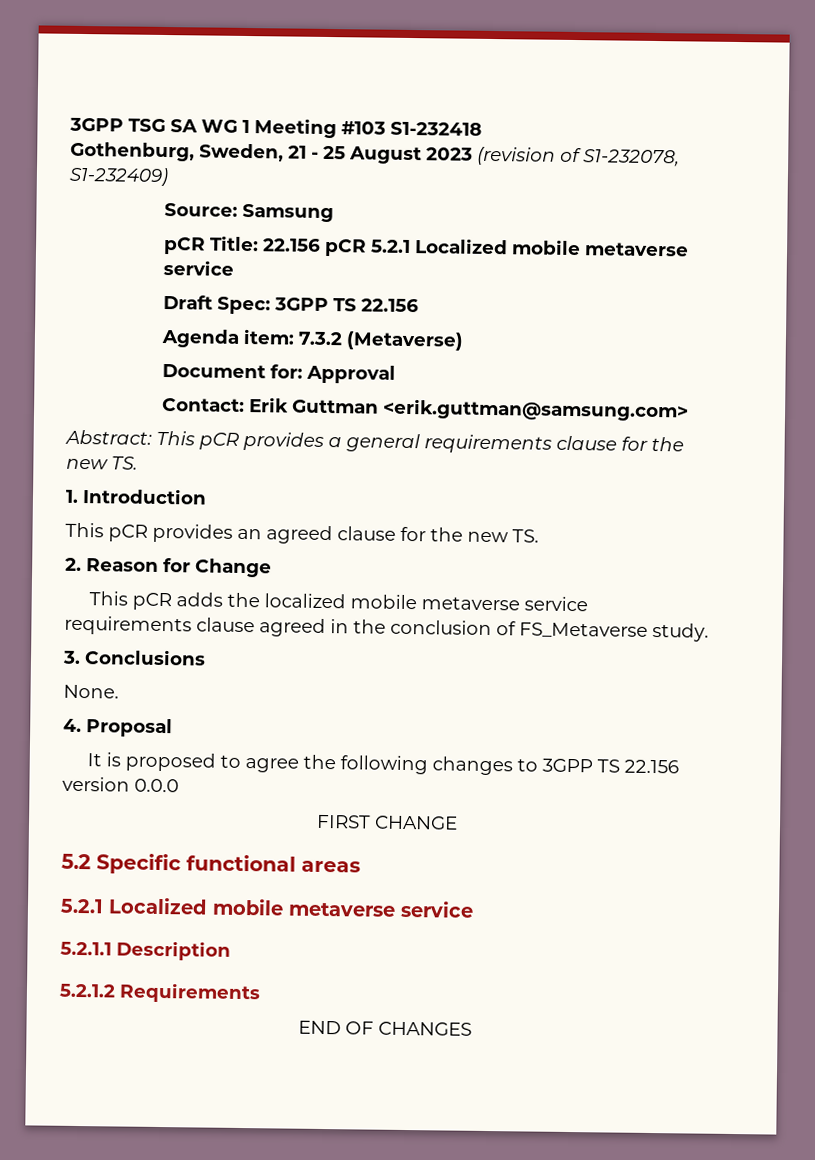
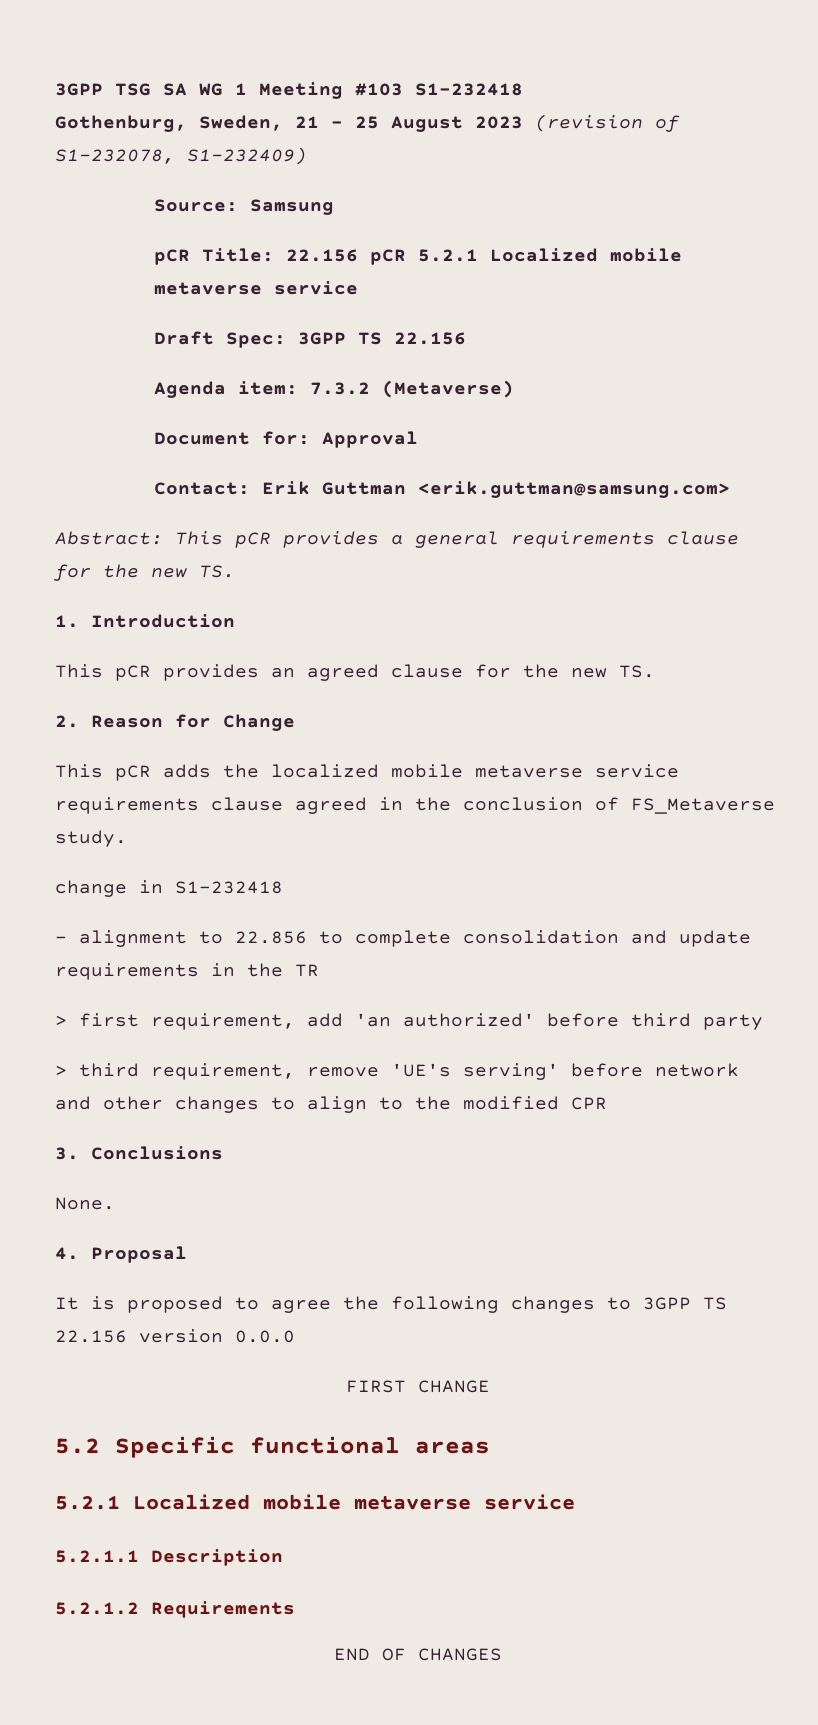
+ change in S1-232418
+ - alignment to 22.856 to complete consolidation and update requirements in the TR
+ > first requirement, add 'an authorized' before third party
+ > third requirement, remove 'UE's serving' before network and other changes to align to the modified CPR

